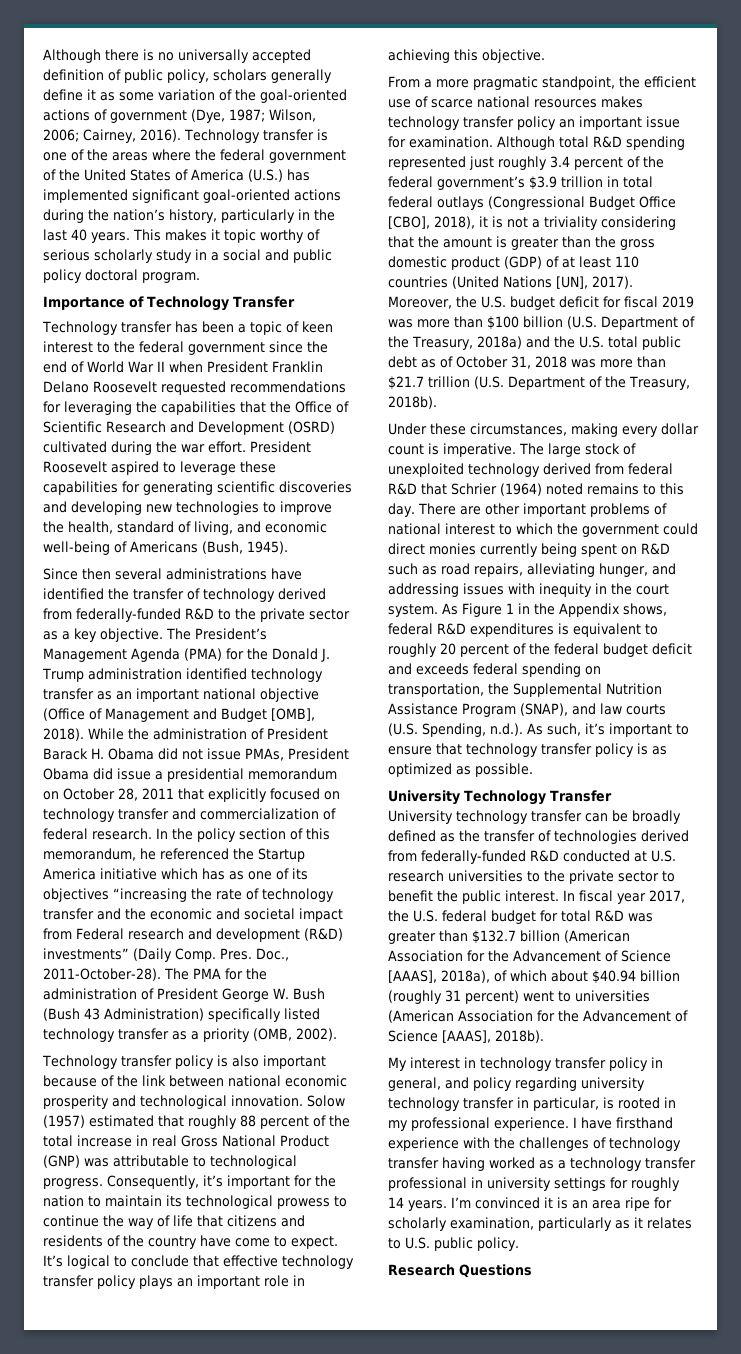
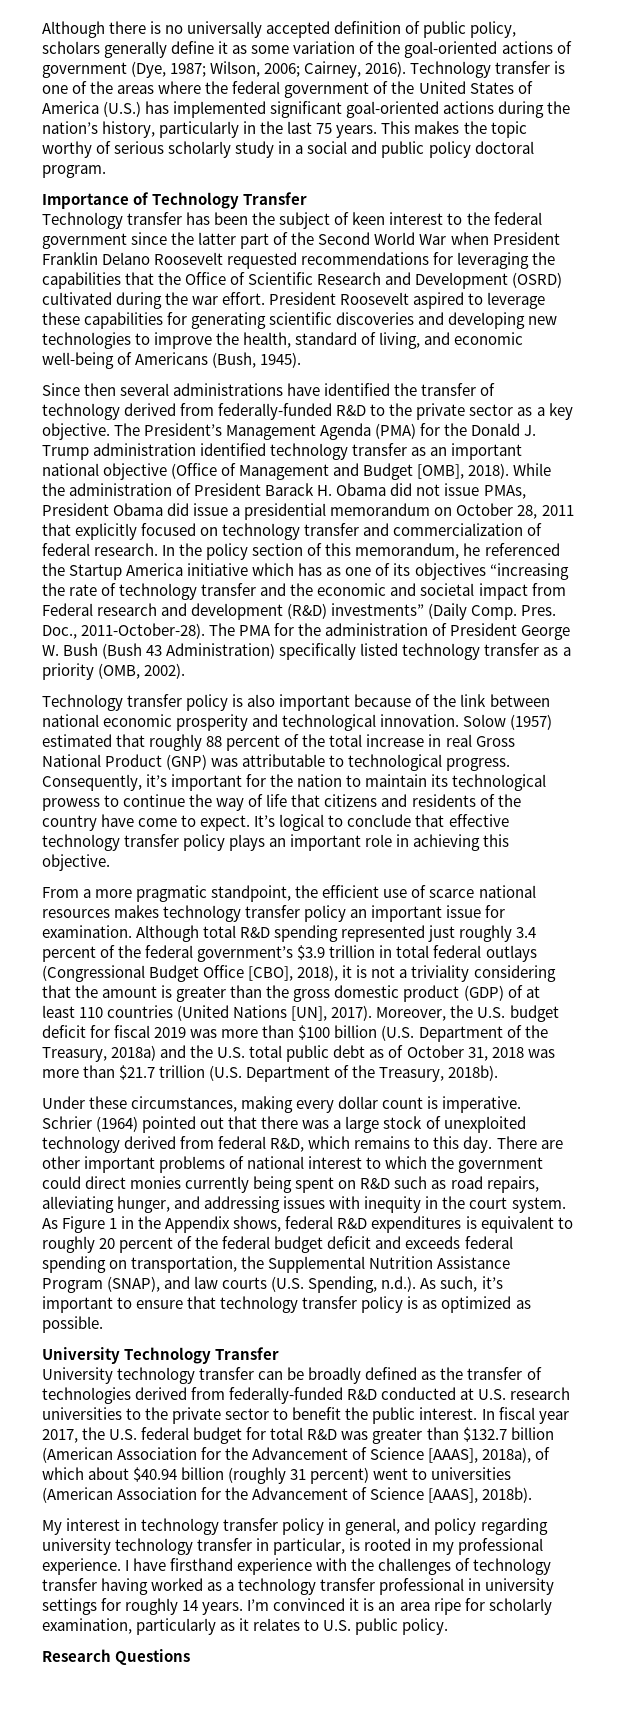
- Technology transfer is one of the areas where the federal government of the United States of America (U.S.) has implemented significant goal-oriented actions during the nation’s history, particularly in the last 40 years.
+ Technology transfer is one of the areas where the federal government of the United States of America (U.S.) has implemented significant goal-oriented actions during the nation’s history, particularly in the last 75 years.
- This makes it topic worthy of serious scholarly study in a social and public policy doctoral program.
+ This makes the topic worthy of serious scholarly study in a social and public policy doctoral program.
- Technology transfer has been a topic of keen interest to the federal government since the end of World War II when President Franklin Delano Roosevelt requested recommendations for leveraging the capabilities that the Office of Scientific Research and Development (OSRD) cultivated during the war effort.
+ Technology transfer has been the subject of keen interest to the federal government since the latter part of the Second World War when President Franklin Delano Roosevelt requested recommendations for leveraging the capabilities that the Office of Scientific Research and Development (OSRD) cultivated during the war effort.
- The large stock of unexploited technology derived from federal R&D that Schrier (1964) noted remains to this day.
+ Schrier (1964) pointed out that there was a large stock of unexploited technology derived from federal R&D, which remains to this day.

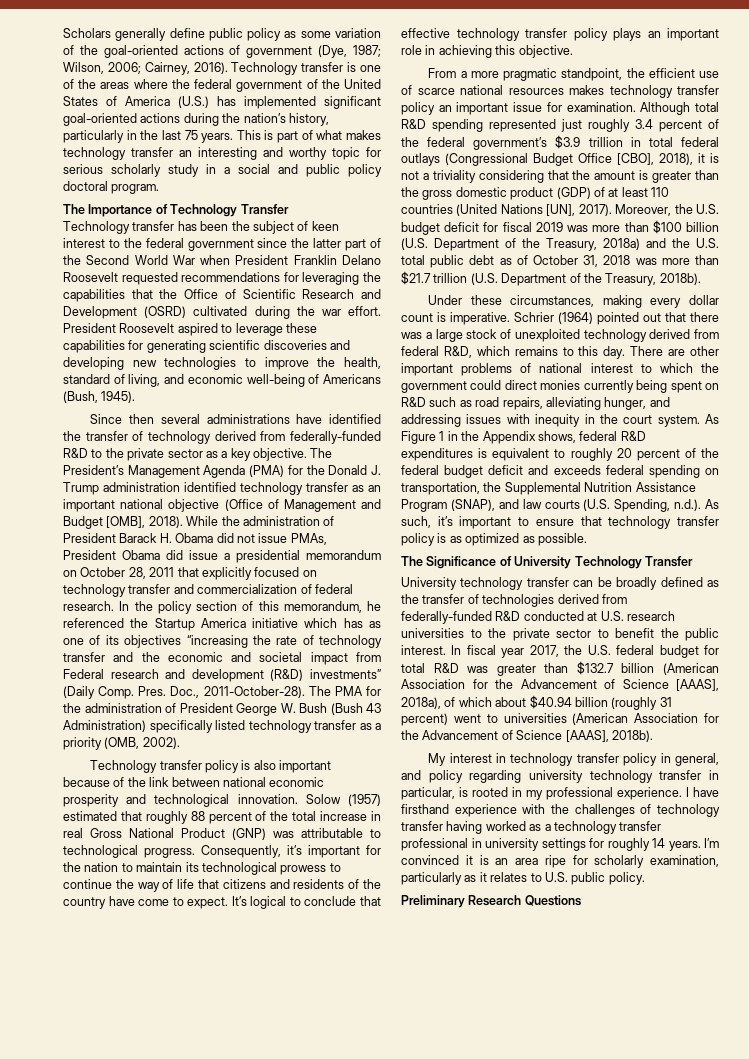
- Although there is no universally accepted definition of public policy, scholars generally define it as some variation of the goal-oriented actions of government (Dye, 1987; Wilson, 2006; Cairney, 2016).
+ Scholars generally define public policy as some variation of the goal-oriented actions of government (Dye, 1987; Wilson, 2006; Cairney, 2016).
- This makes the topic worthy of serious scholarly study in a social and public policy doctoral program.
+ This is part of what makes technology transfer an interesting and worthy topic for serious scholarly study in a social and public policy doctoral program.
- Importance of Technology Transfer
+ The Importance of Technology Transfer
- University Technology Transfer
+ The Significance of University Technology Transfer
- Research Questions
+ Preliminary Research Questions

